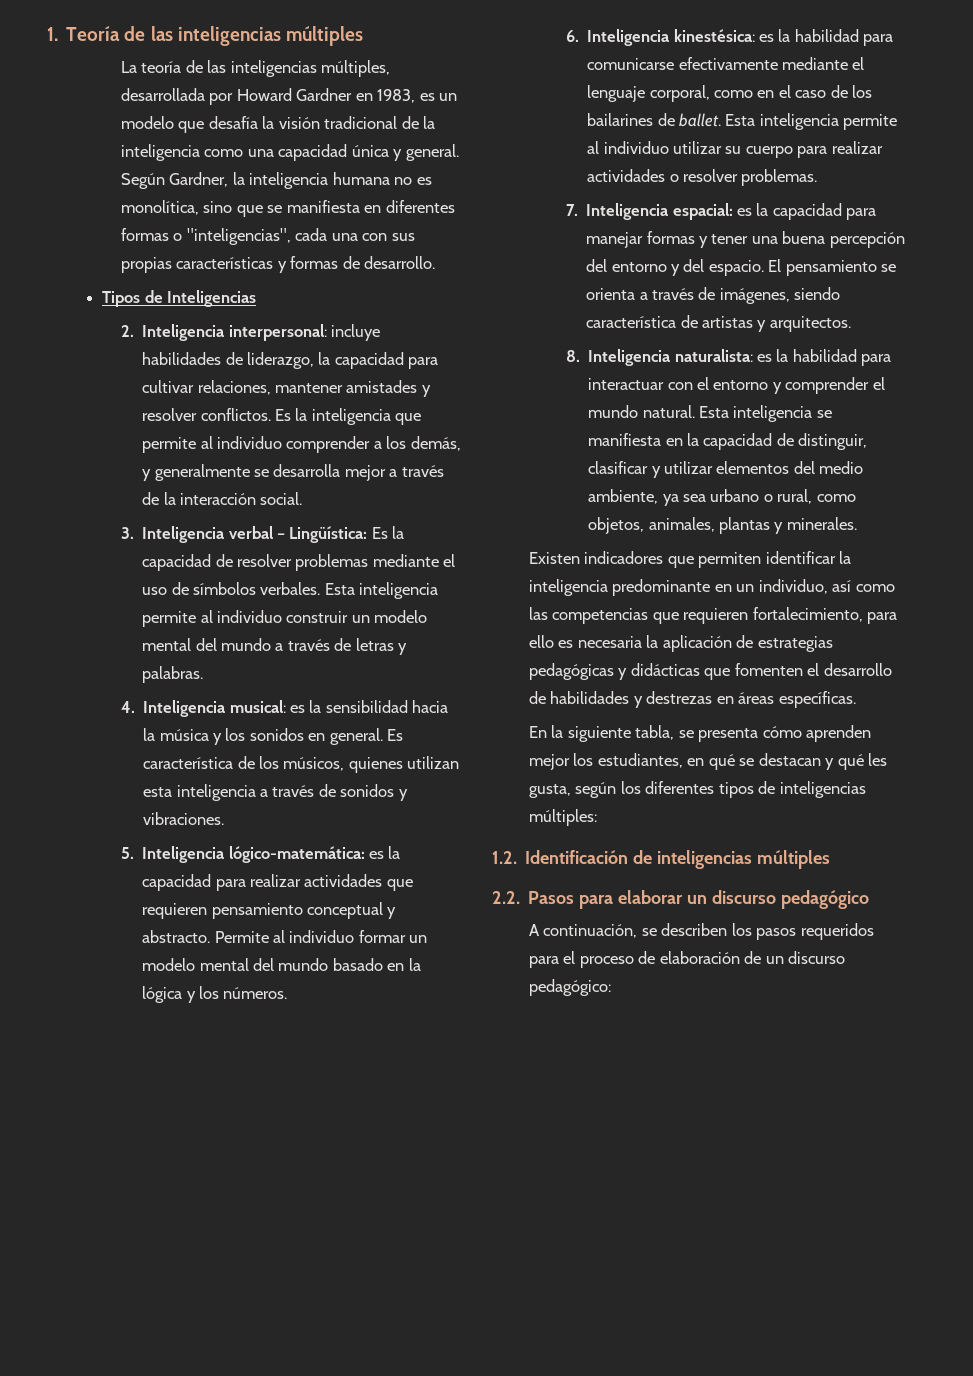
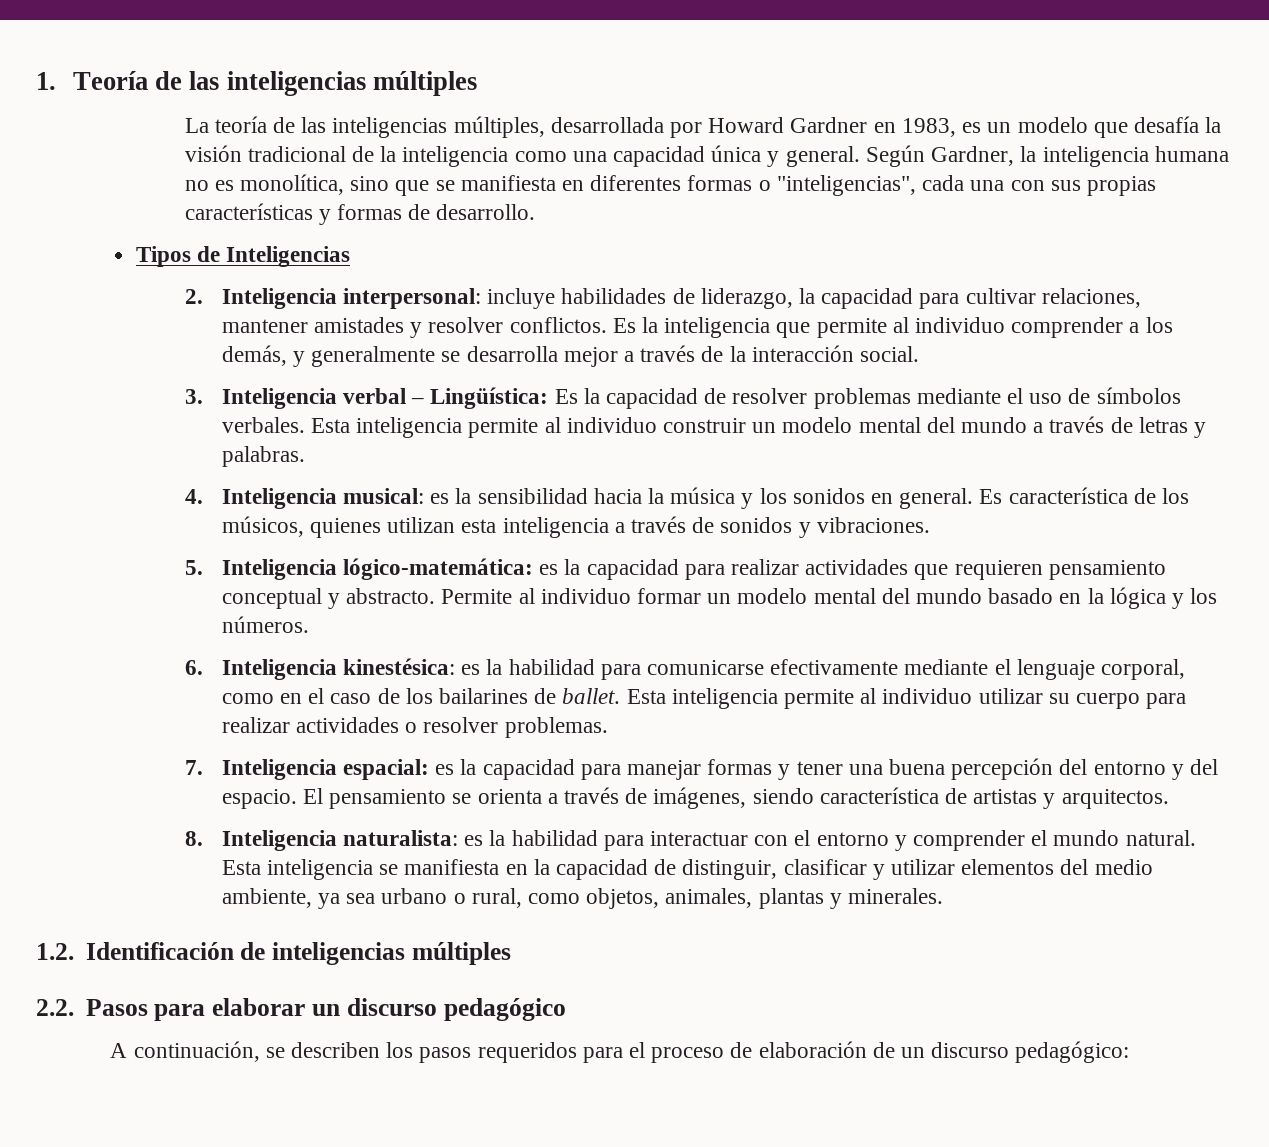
- Existen indicadores que permiten identificar la inteligencia predominante en un individuo, así como las competencias que requieren fortalecimiento, para ello es necesaria la aplicación de estrategias pedagógicas y didácticas que fomenten el desarrollo de habilidades y destrezas en áreas específicas.
- En la siguiente tabla, se presenta cómo aprenden mejor los estudiantes, en qué se destacan y qué les gusta, según los diferentes tipos de inteligencias múltiples:

